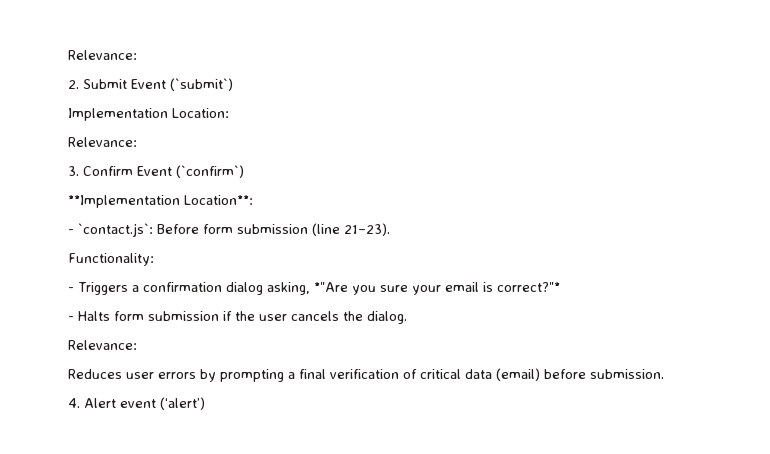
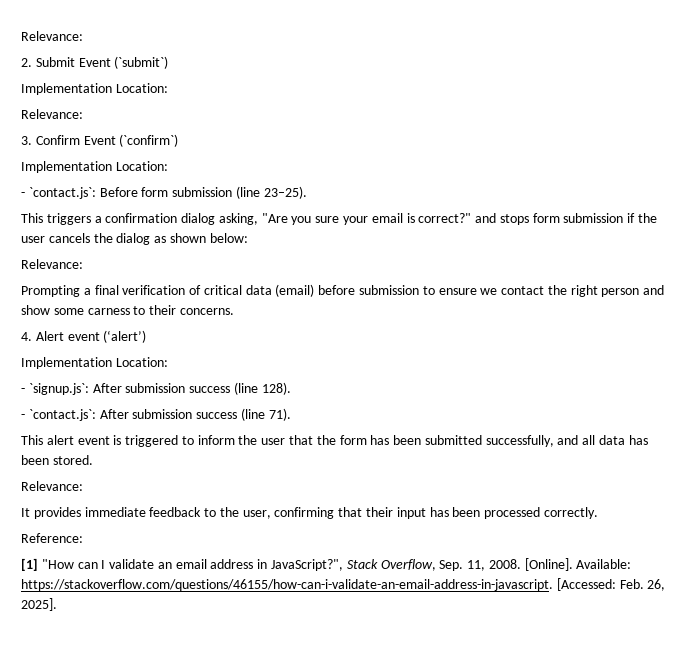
  3. Confirm Event (`confirm`)
- **Implementation Location**:
+ Implementation Location:
- - `contact.js`: Before form submission (line 21–23).
- Functionality:
- - Triggers a confirmation dialog asking, *"Are you sure your email is correct?"*
- - Halts form submission if the user cancels the dialog.
+ - `contact.js`: Before form submission (line 23–25).
+ This triggers a confirmation dialog asking, "Are you sure your email is correct?" and stops form submission if the user cancels the dialog as shown below:
  Relevance:
- Reduces user errors by prompting a final verification of critical data (email) before submission.
+ Prompting a final verification of critical data (email) before submission to ensure we contact the right person and show some carness to their concerns.
  4. Alert event (‘alert’)
+ Implementation Location:
+ - `signup.js`: After submission success (line 128).
+ - `contact.js`: After submission success (line 71).
+ This alert event is triggered to inform the user that the form has been submitted successfully, and all data has been stored.
+ Relevance:
+ It provides immediate feedback to the user, confirming that their input has been processed correctly.
+ Reference:
+ [1] "How can I validate an email address in JavaScript?", Stack Overflow, Sep. 11, 2008. [Online]. Available: https://stackoverflow.com/questions/46155/how-can-i-validate-an-email-address-in-javascript. [Accessed: Feb. 26, 2025].

